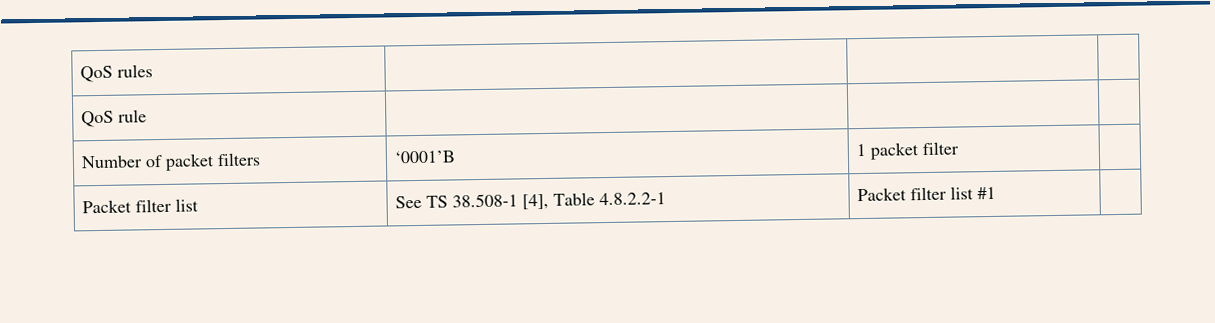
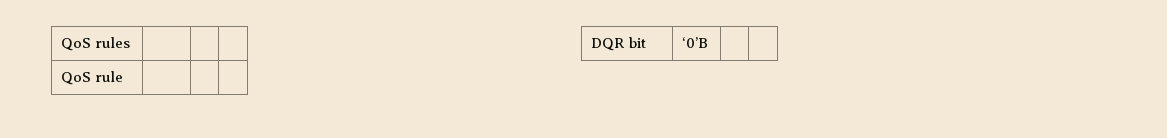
- Number of packet filters | ‘0001’B | 1 packet filter |
- Packet filter list | See TS 38.508-1 [4], Table 4.8.2.2-1 | Packet filter list #1 |
+ DQR bit | ‘0’B | |

